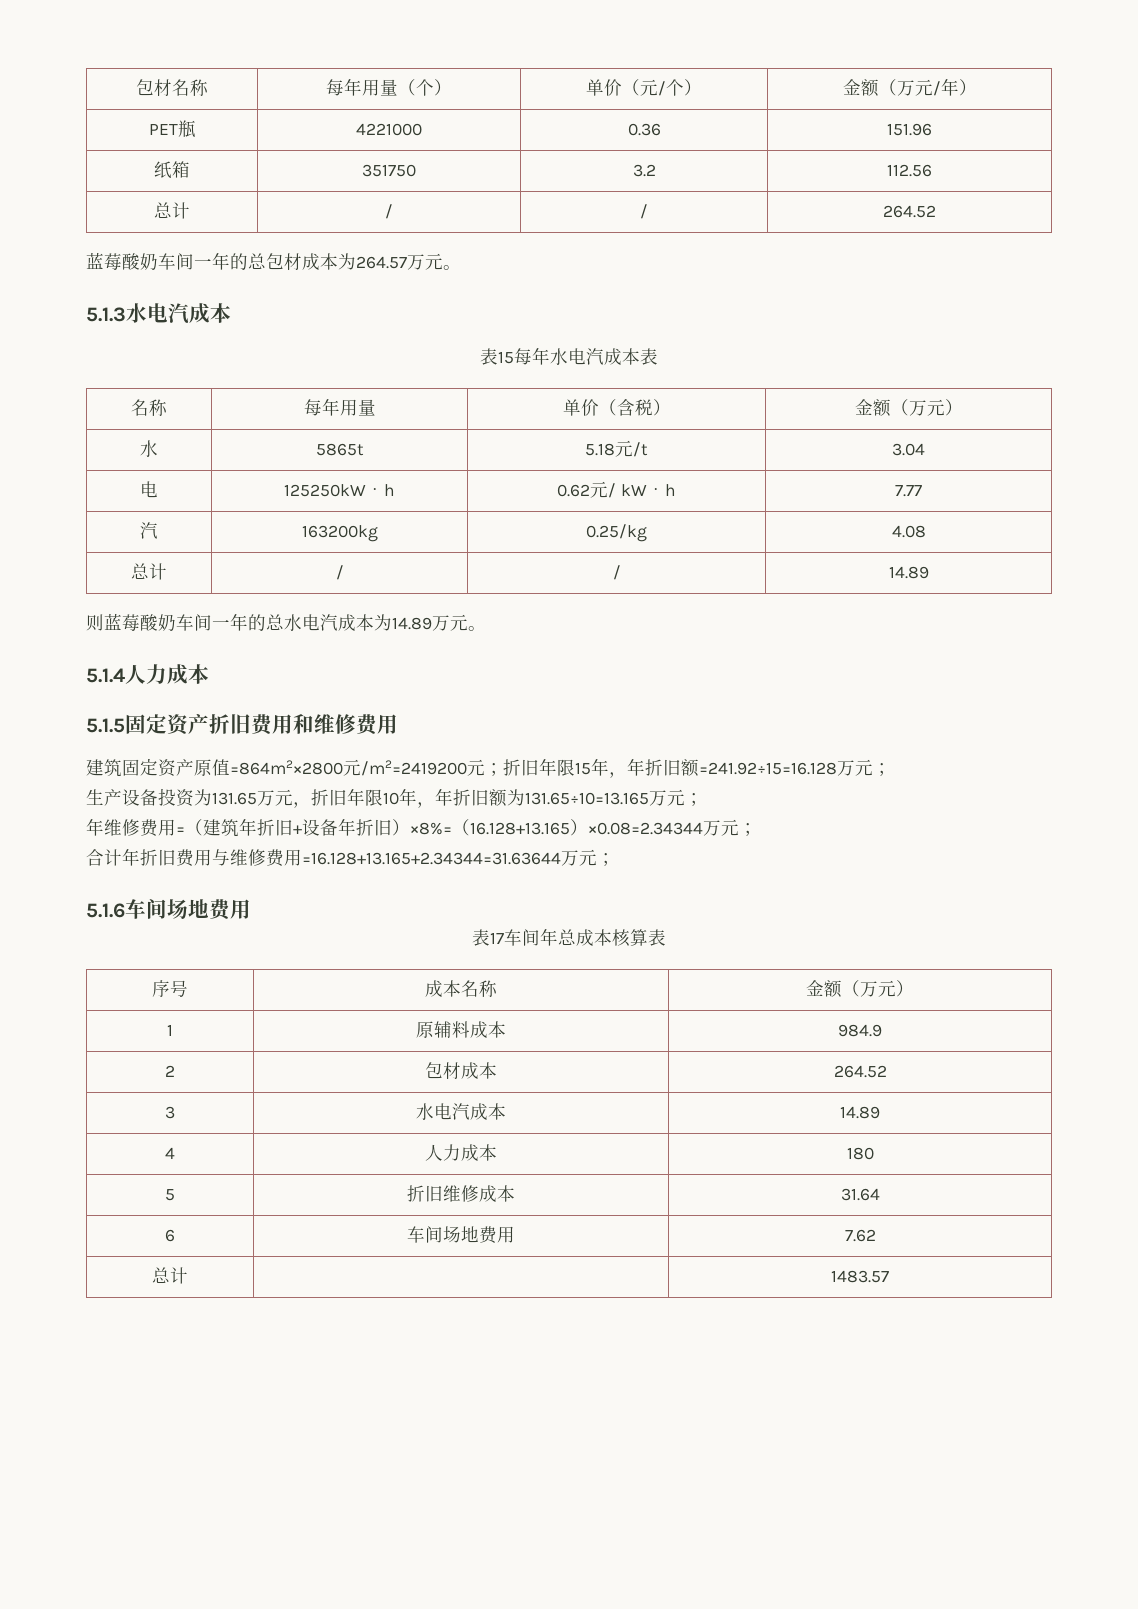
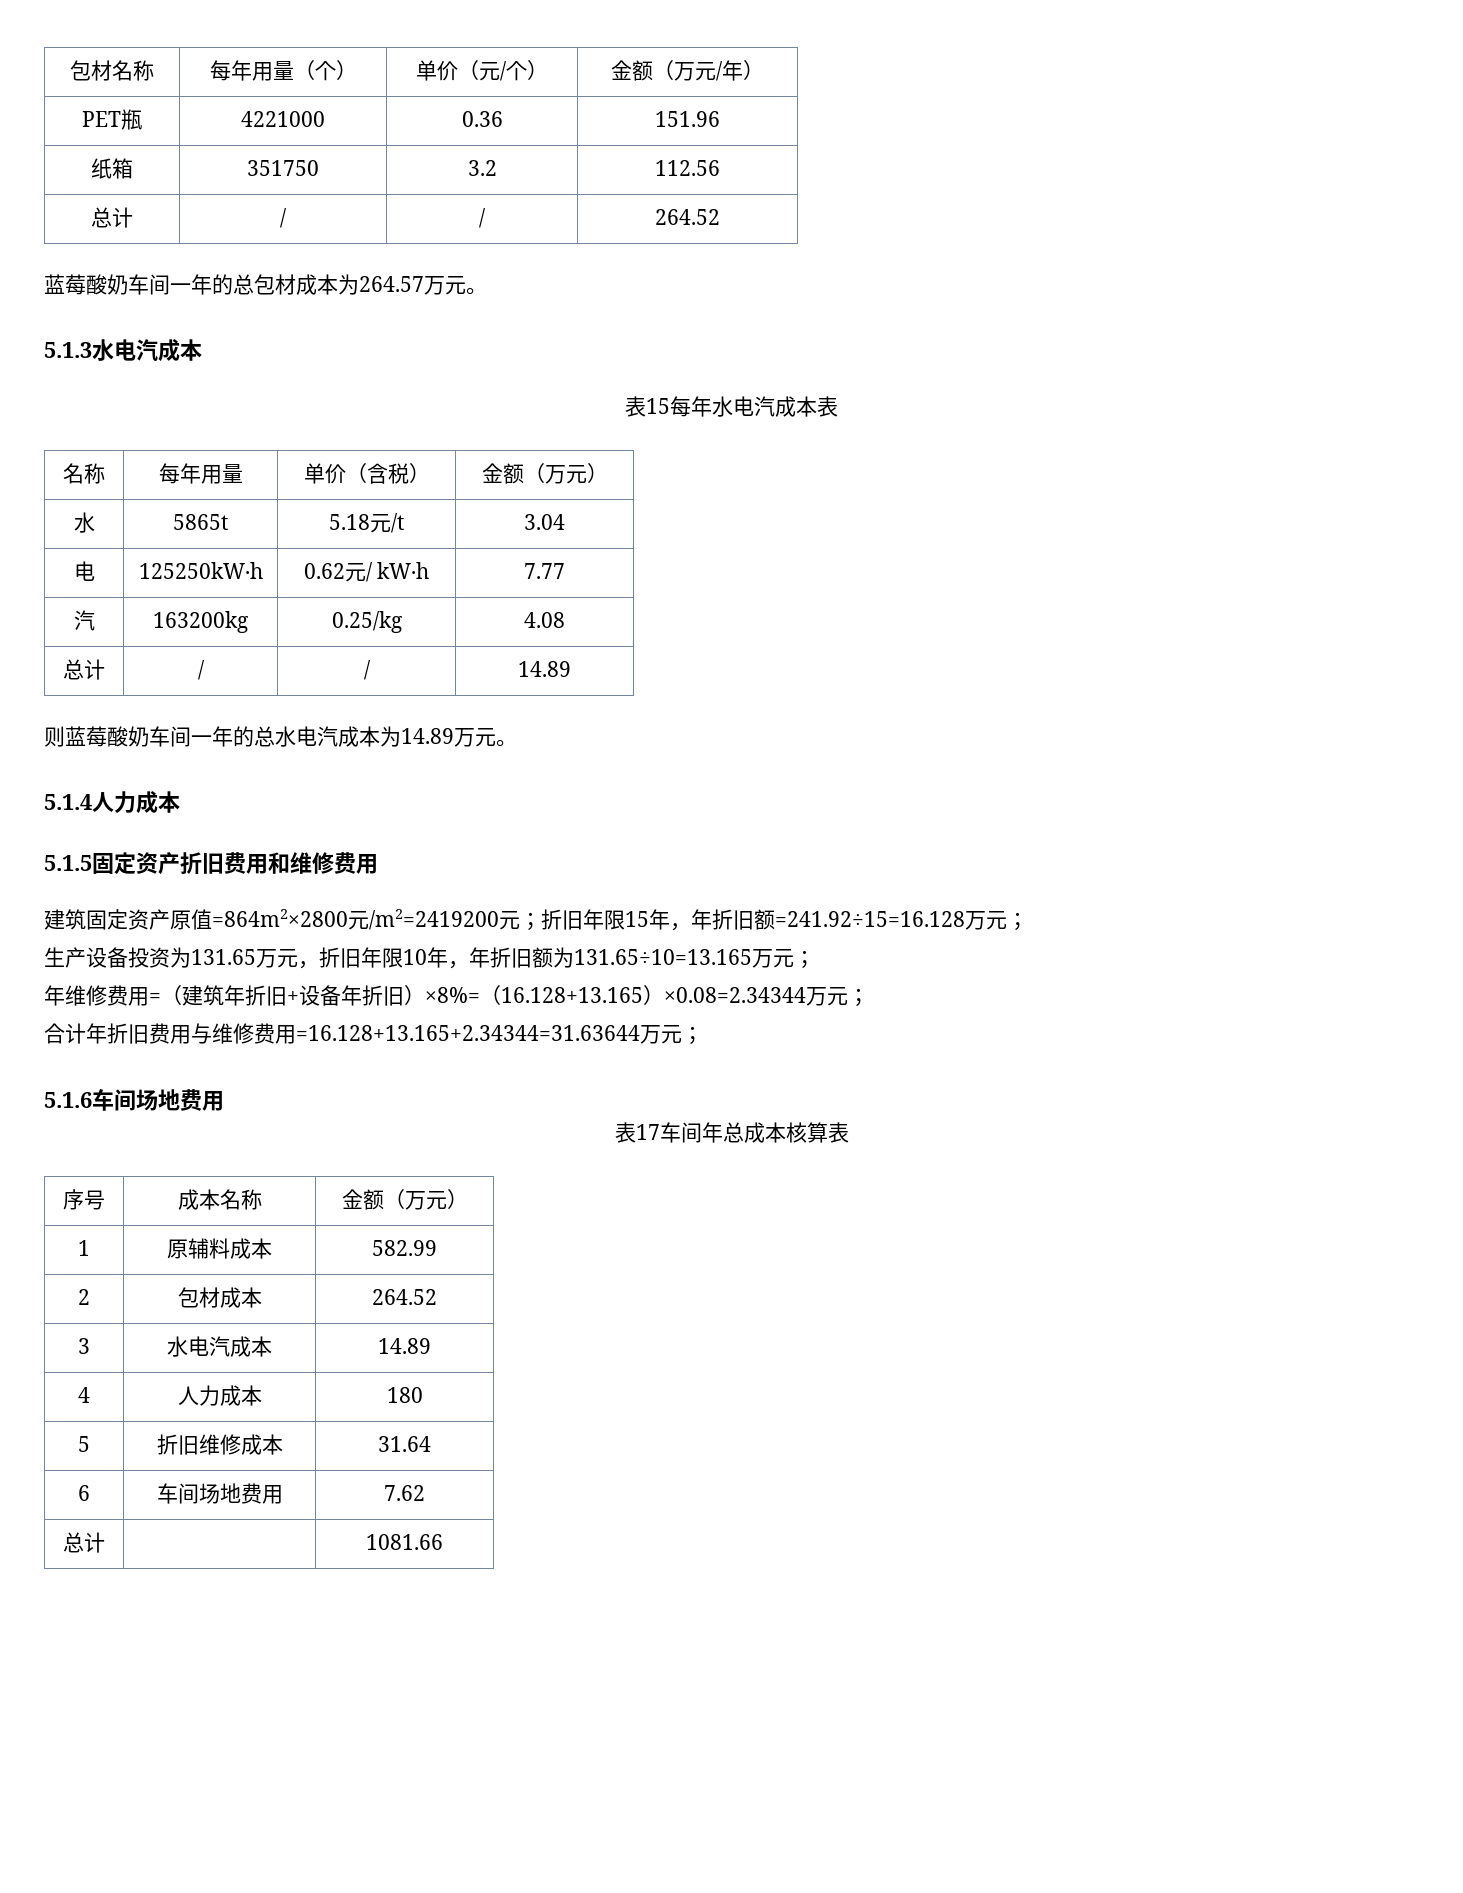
- 1 | 原辅料成本 | 984.9
+ 1 | 原辅料成本 | 582.99
- 总计 | | 1483.57
+ 总计 | | 1081.66

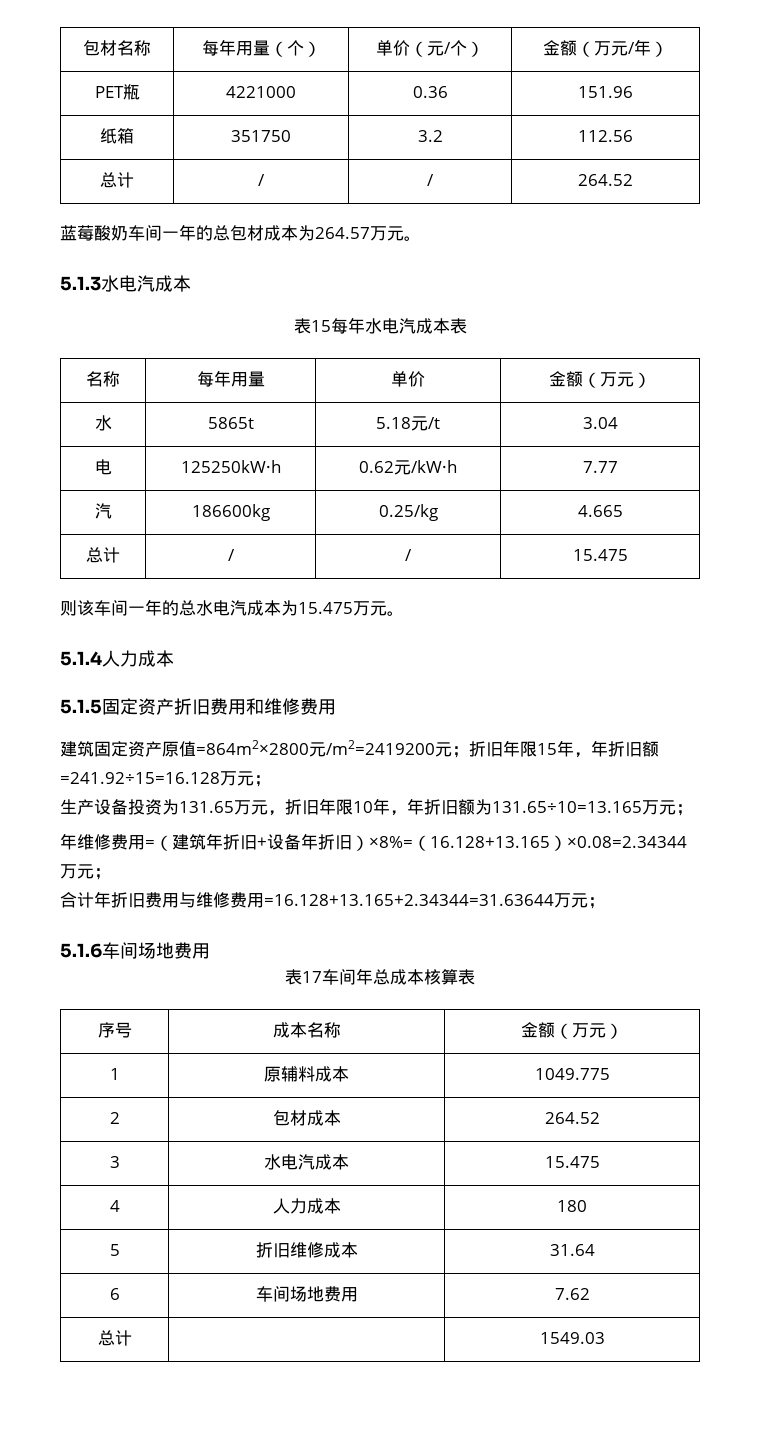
- 名称 | 每年用量 | 单价（含税） | 金额（万元）
+ 名称 | 每年用量 | 单价 | 金额（万元）
- 电 | 125250kW‧h | 0.62元/ kW‧h | 7.77
+ 电 | 125250kW‧h | 0.62元/kW‧h | 7.77
- 汽 | 163200kg | 0.25/kg | 4.08
- 总计 | / | / | 14.89
+ 汽 | 186600kg | 0.25/kg | 4.665
+ 总计 | / | / | 15.475
- 则蓝莓酸奶车间一年的总水电汽成本为14.89万元。
+ 则该车间一年的总水电汽成本为15.475万元。
- 1 | 原辅料成本 | 582.99
+ 1 | 原辅料成本 | 1049.775
- 3 | 水电汽成本 | 14.89
+ 3 | 水电汽成本 | 15.475
- 总计 | | 1081.66
+ 总计 | | 1549.03

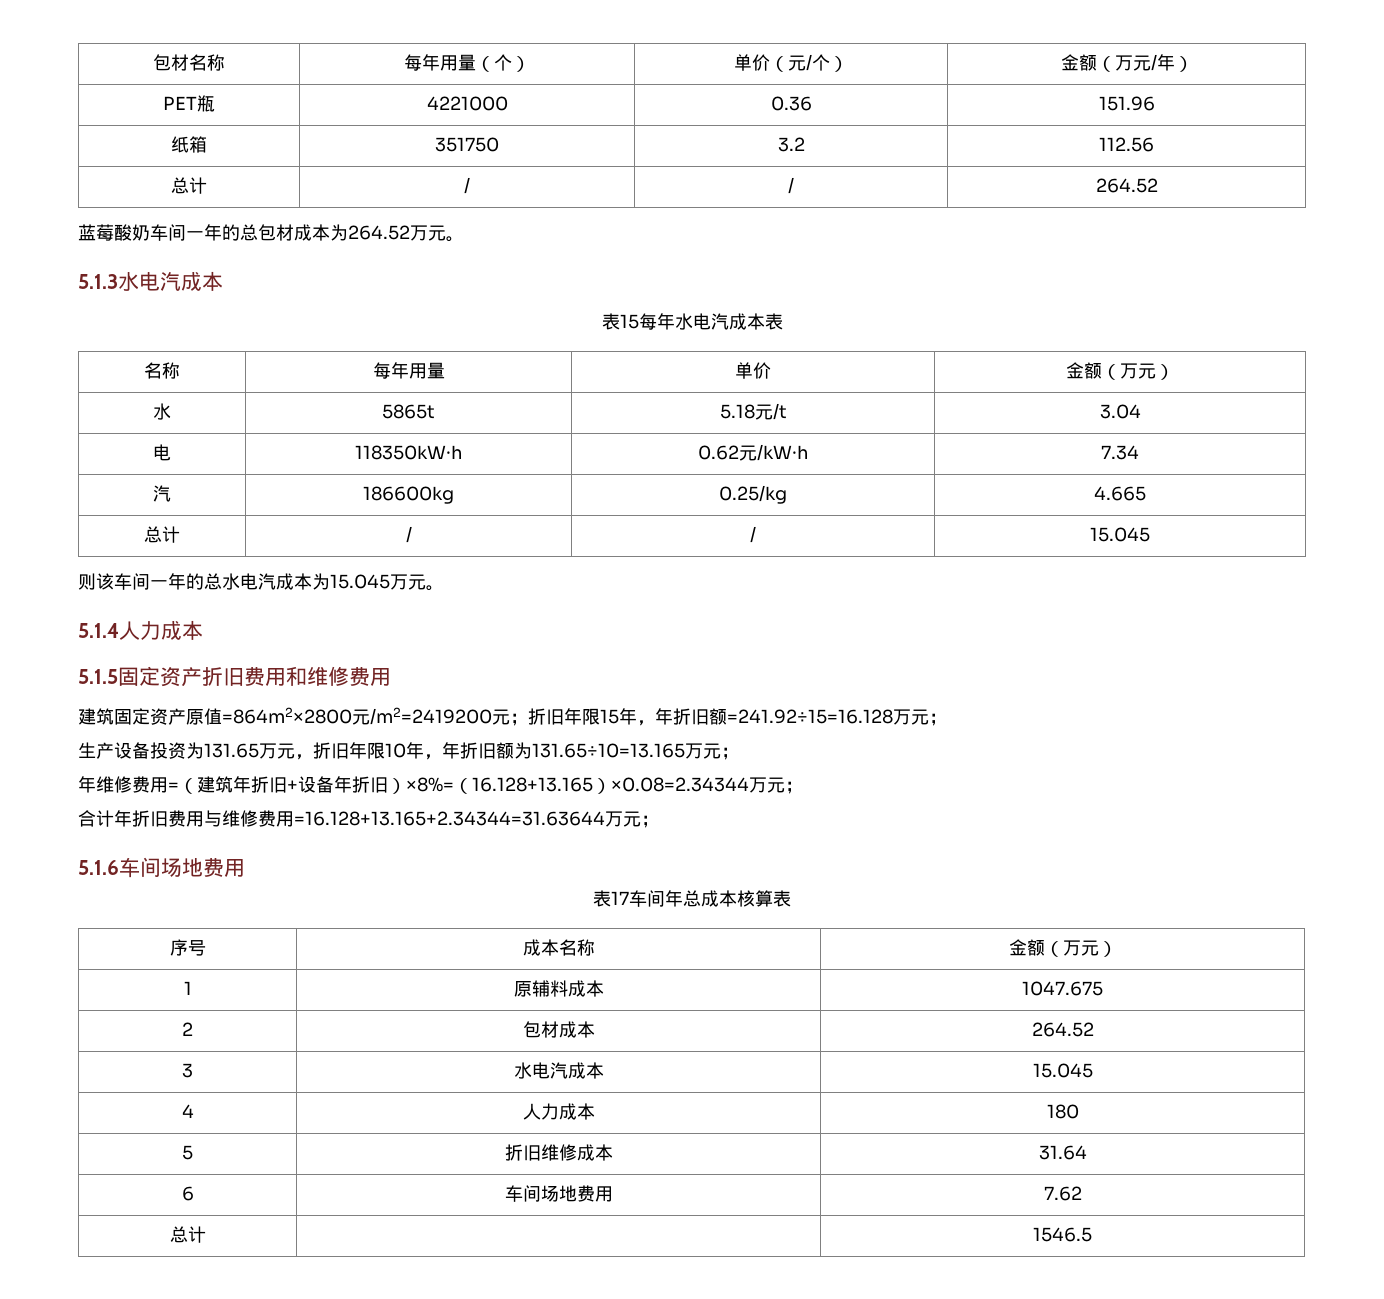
- 蓝莓酸奶车间一年的总包材成本为264.57万元。
+ 蓝莓酸奶车间一年的总包材成本为264.52万元。
- 电 | 125250kW‧h | 0.62元/kW‧h | 7.77
+ 电 | 118350kW‧h | 0.62元/kW‧h | 7.34
- 总计 | / | / | 15.475
+ 总计 | / | / | 15.045
- 则该车间一年的总水电汽成本为15.475万元。
+ 则该车间一年的总水电汽成本为15.045万元。
- 1 | 原辅料成本 | 1049.775
+ 1 | 原辅料成本 | 1047.675
- 3 | 水电汽成本 | 15.475
+ 3 | 水电汽成本 | 15.045
- 总计 | | 1549.03
+ 总计 | | 1546.5

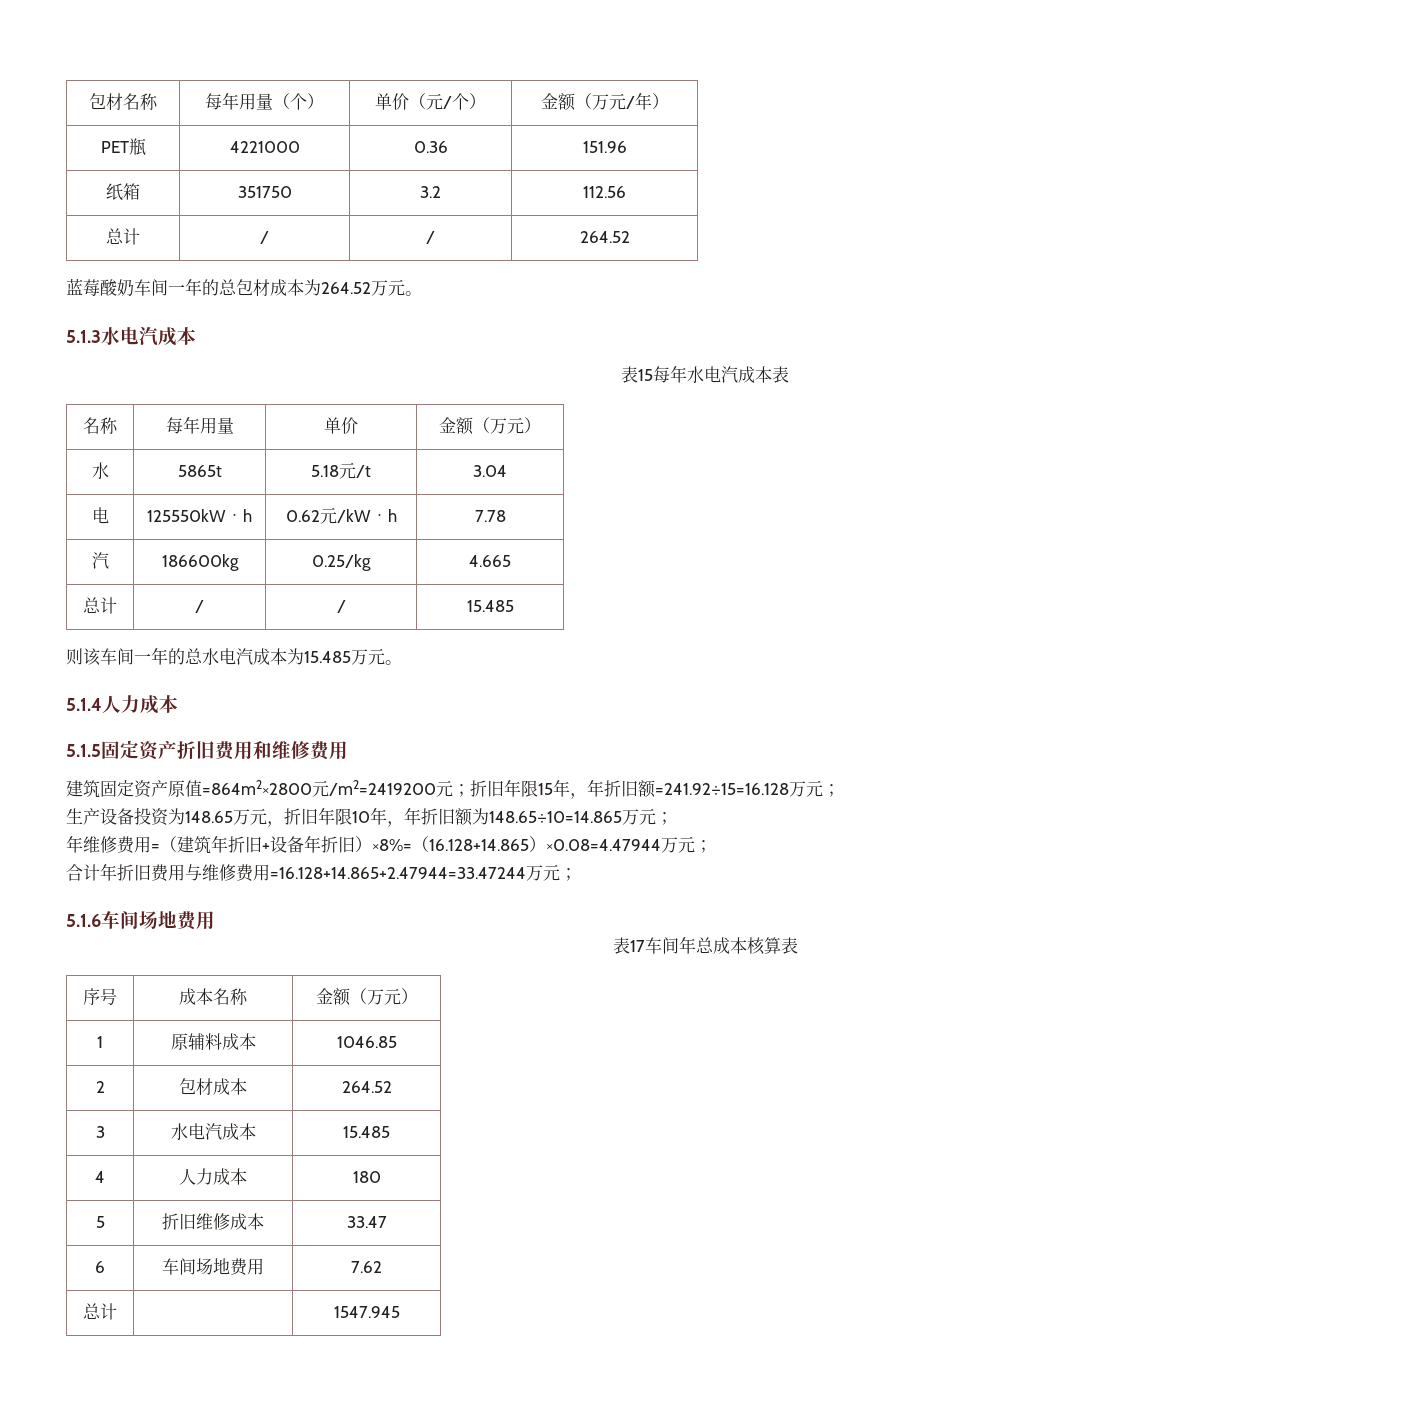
- 电 | 118350kW‧h | 0.62元/kW‧h | 7.34
+ 电 | 125550kW‧h | 0.62元/kW‧h | 7.78
- 总计 | / | / | 15.045
+ 总计 | / | / | 15.485
- 则该车间一年的总水电汽成本为15.045万元。
+ 则该车间一年的总水电汽成本为15.485万元。
- 生产设备投资为131.65万元，折旧年限10年，年折旧额为131.65÷10=13.165万元；
+ 生产设备投资为148.65万元，折旧年限10年，年折旧额为148.65÷10=14.865万元；
- 年维修费用=（建筑年折旧+设备年折旧）×8%=（16.128+13.165）×0.08=2.34344万元；
+ 年维修费用=（建筑年折旧+设备年折旧）×8%=（16.128+14.865）×0.08=4.47944万元；
- 合计年折旧费用与维修费用=16.128+13.165+2.34344=31.63644万元；
+ 合计年折旧费用与维修费用=16.128+14.865+2.47944=33.47244万元；
- 1 | 原辅料成本 | 1047.675
+ 1 | 原辅料成本 | 1046.85
- 3 | 水电汽成本 | 15.045
+ 3 | 水电汽成本 | 15.485
- 5 | 折旧维修成本 | 31.64
+ 5 | 折旧维修成本 | 33.47
- 总计 | | 1546.5
+ 总计 | | 1547.945

